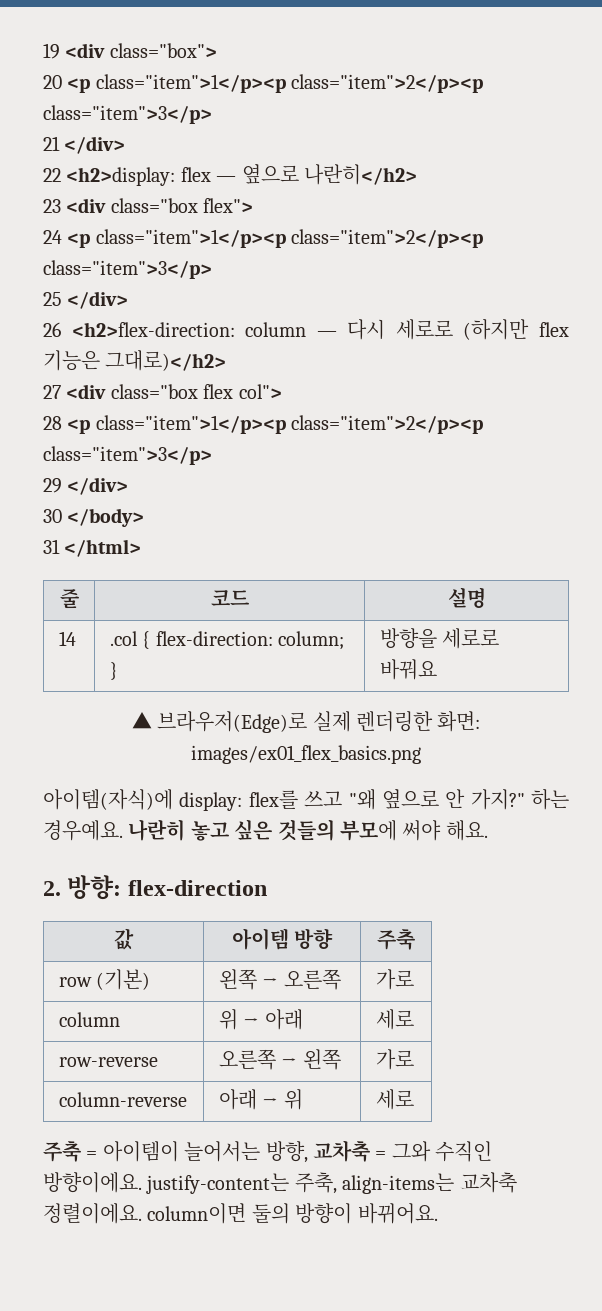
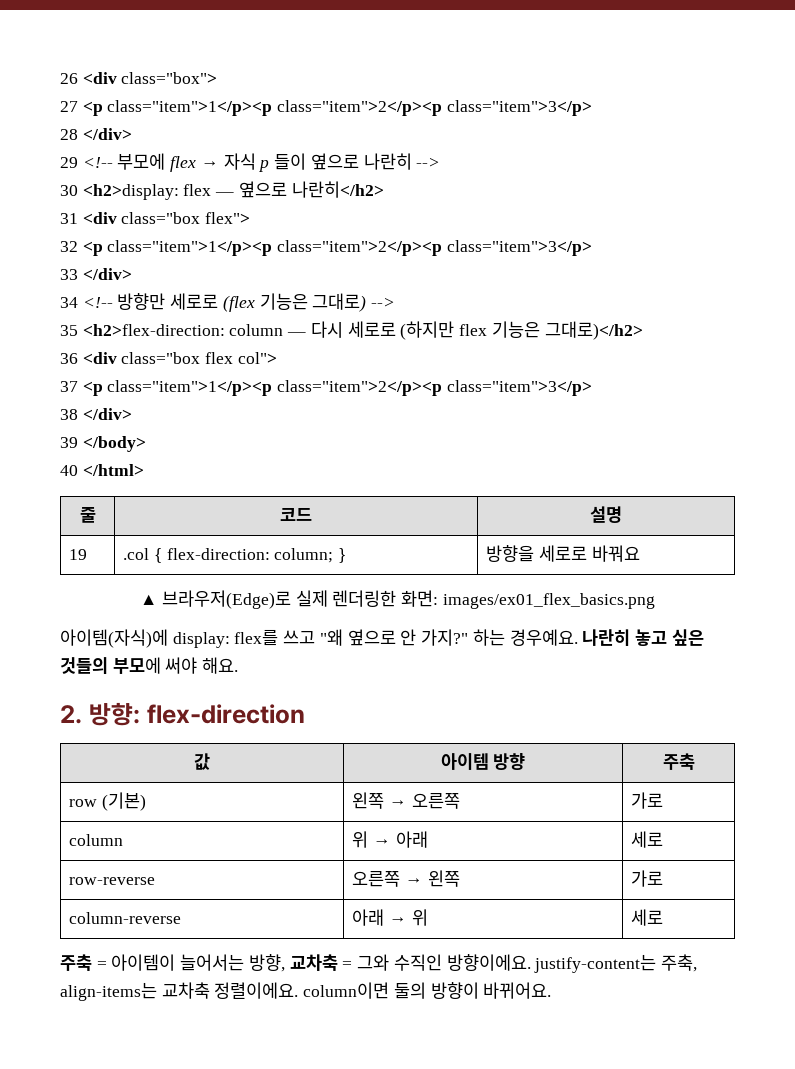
- 19 <div class="box">
+ 26 <div class="box">
- 20 <p class="item">1</p><p class="item">2</p><p class="item">3</p>
- 21 </div>
- 22 <h2>display: flex — 옆으로 나란히</h2>
+ 27 <p class="item">1</p><p class="item">2</p><p class="item">3</p>
+ 28 </div>
+ 29 <!-- 부모에 flex → 자식 p 들이 옆으로 나란히 -->
+ 30 <h2>display: flex — 옆으로 나란히</h2>
- 23 <div class="box flex">
+ 31 <div class="box flex">
- 24 <p class="item">1</p><p class="item">2</p><p class="item">3</p>
- 25 </div>
- 26 <h2>flex-direction: column — 다시 세로로 (하지만 flex 기능은 그대로)</h2>
+ 32 <p class="item">1</p><p class="item">2</p><p class="item">3</p>
+ 33 </div>
+ 34 <!-- 방향만 세로로 (flex 기능은 그대로) -->
+ 35 <h2>flex-direction: column — 다시 세로로 (하지만 flex 기능은 그대로)</h2>
- 27 <div class="box flex col">
+ 36 <div class="box flex col">
- 28 <p class="item">1</p><p class="item">2</p><p class="item">3</p>
- 29 </div>
- 30 </body>
+ 37 <p class="item">1</p><p class="item">2</p><p class="item">3</p>
+ 38 </div>
+ 39 </body>
- 31 </html>
+ 40 </html>
- 14 | .col { flex-direction: column; } | 방향을 세로로 바꿔요
+ 19 | .col { flex-direction: column; } | 방향을 세로로 바꿔요

